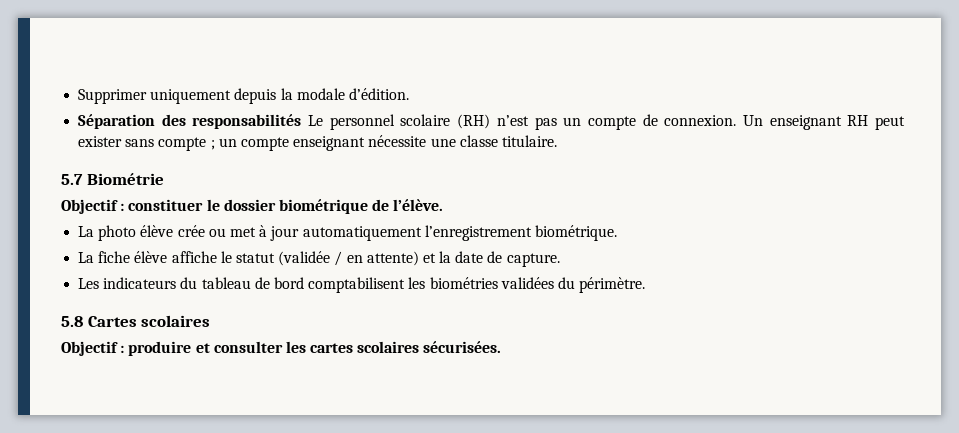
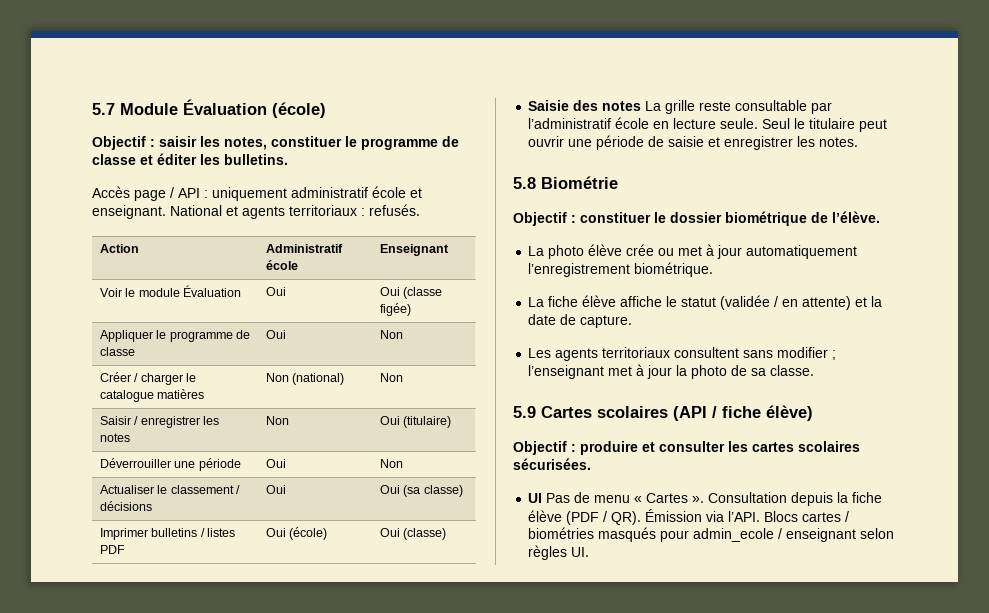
- Supprimer uniquement depuis la modale d’édition.
- Séparation des responsabilités Le personnel scolaire (RH) n’est pas un compte de connexion. Un enseignant RH peut exister sans compte ; un compte enseignant nécessite une classe titulaire.
- 5.7 Biométrie
+ 5.7 Module Évaluation (école)
+ Objectif : saisir les notes, constituer le programme de classe et éditer les bulletins.
+ Accès page / API : uniquement administratif école et enseignant. National et agents territoriaux : refusés.
+ Action | Administratif école | Enseignant
+ Voir le module Évaluation | Oui | Oui (classe figée)
+ Appliquer le programme de classe | Oui | Non
+ Créer / charger le catalogue matières | Non (national) | Non
+ Saisir / enregistrer les notes | Non | Oui (titulaire)
+ Déverrouiller une période | Oui | Non
+ Actualiser le classement / décisions | Oui | Oui (sa classe)
+ Imprimer bulletins / listes PDF | Oui (école) | Oui (classe)
+ Saisie des notes La grille reste consultable par l’administratif école en lecture seule. Seul le titulaire peut ouvrir une période de saisie et enregistrer les notes.
+ 5.8 Biométrie
- Les indicateurs du tableau de bord comptabilisent les biométries validées du périmètre.
- 5.8 Cartes scolaires
+ Les agents territoriaux consultent sans modifier ; l’enseignant met à jour la photo de sa classe.
+ 5.9 Cartes scolaires (API / fiche élève)
+ UI Pas de menu « Cartes ». Consultation depuis la fiche élève (PDF / QR). Émission via l’API. Blocs cartes / biométries masqués pour admin_ecole / enseignant selon règles UI.

